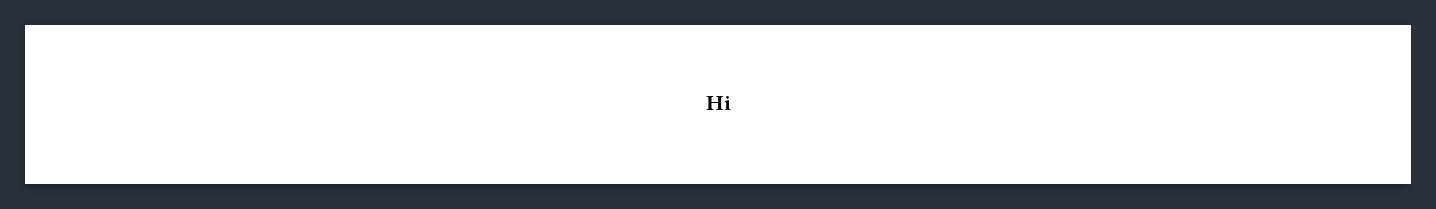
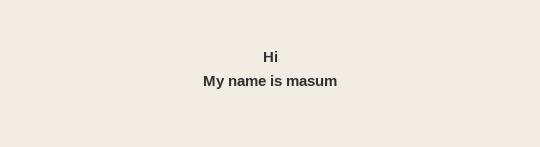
+ My name is masum

